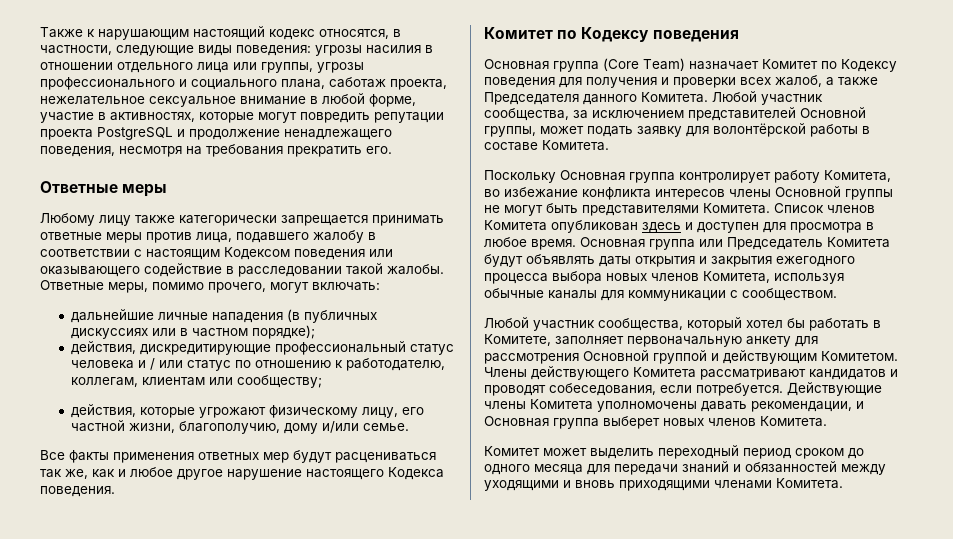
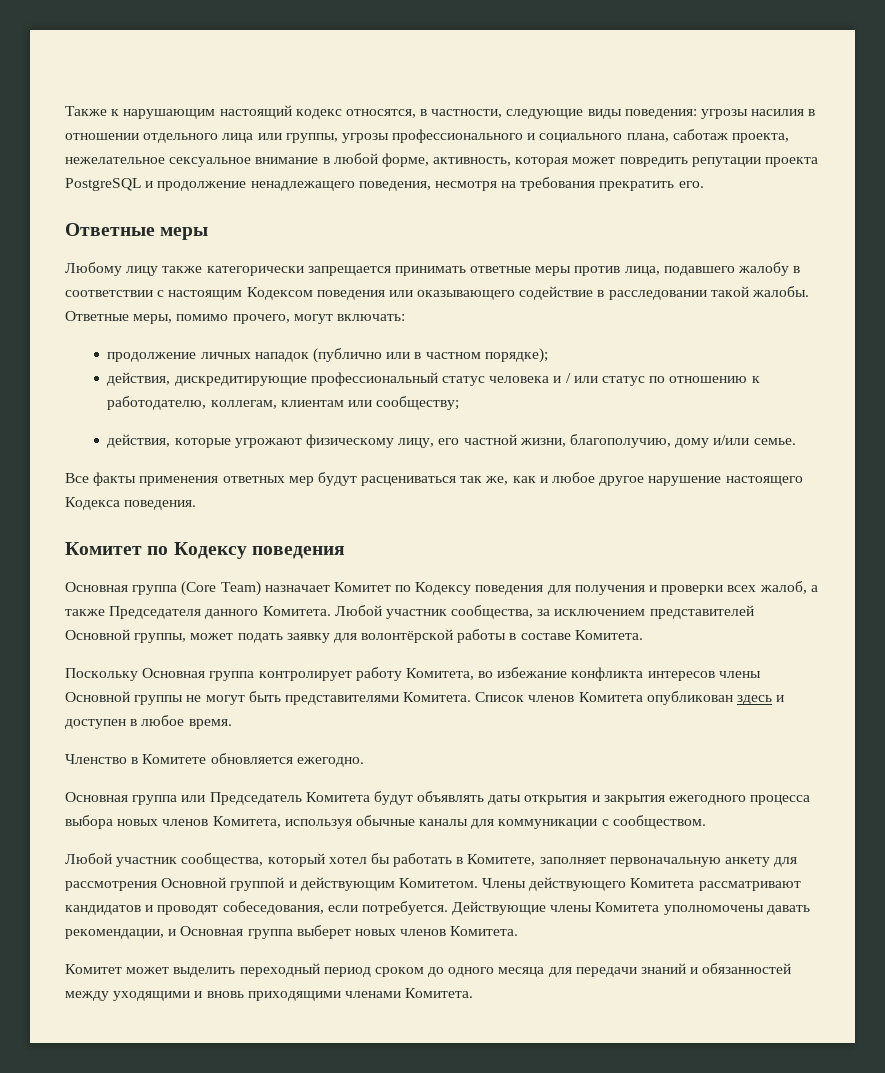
- Также к нарушающим настоящий кодекс относятся, в частности, следующие виды поведения: угрозы насилия в отношении отдельного лица или группы, угрозы профессионального и социального плана, саботаж проекта, нежелательное сексуальное внимание в любой форме, участие в активностях, которые могут повредить репутации проекта PostgreSQL и продолжение ненадлежащего поведения, несмотря на требования прекратить его.
+ Также к нарушающим настоящий кодекс относятся, в частности, следующие виды поведения: угрозы насилия в отношении отдельного лица или группы, угрозы профессионального и социального плана, саботаж проекта, нежелательное сексуальное внимание в любой форме, активность, которая может повредить репутации проекта PostgreSQL и продолжение ненадлежащего поведения, несмотря на требования прекратить его.
- дальнейшие личные нападения (в публичных дискуссиях или в частном порядке);
+ продолжение личных нападок (публично или в частном порядке);
- Список членов Комитета опубликован здесь и доступен для просмотра в любое время. Основная группа или Председатель Комитета будут объявлять даты открытия и закрытия ежегодного процесса выбора новых членов Комитета, используя обычные каналы для коммуникации с сообществом.
+ Список членов Комитета опубликован здесь и доступен в любое время.
+ Членство в Комитете обновляется ежегодно.
+ Основная группа или Председатель Комитета будут объявлять даты открытия и закрытия ежегодного процесса выбора новых членов Комитета, используя обычные каналы для коммуникации с сообществом.

